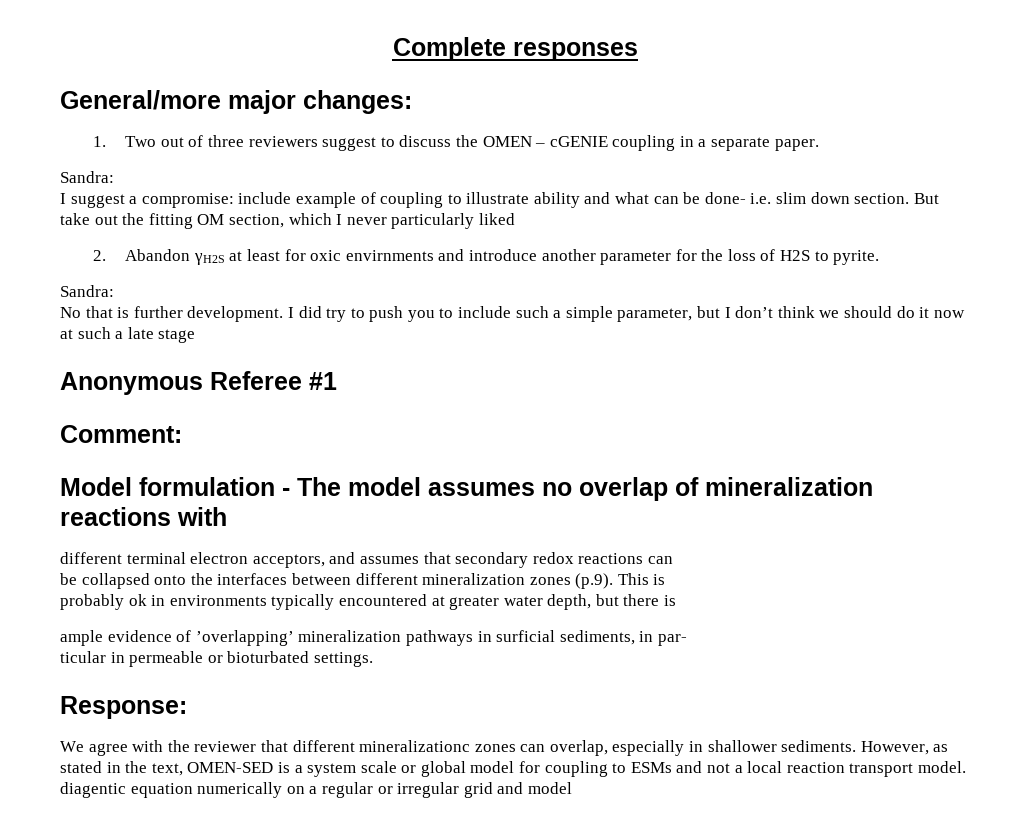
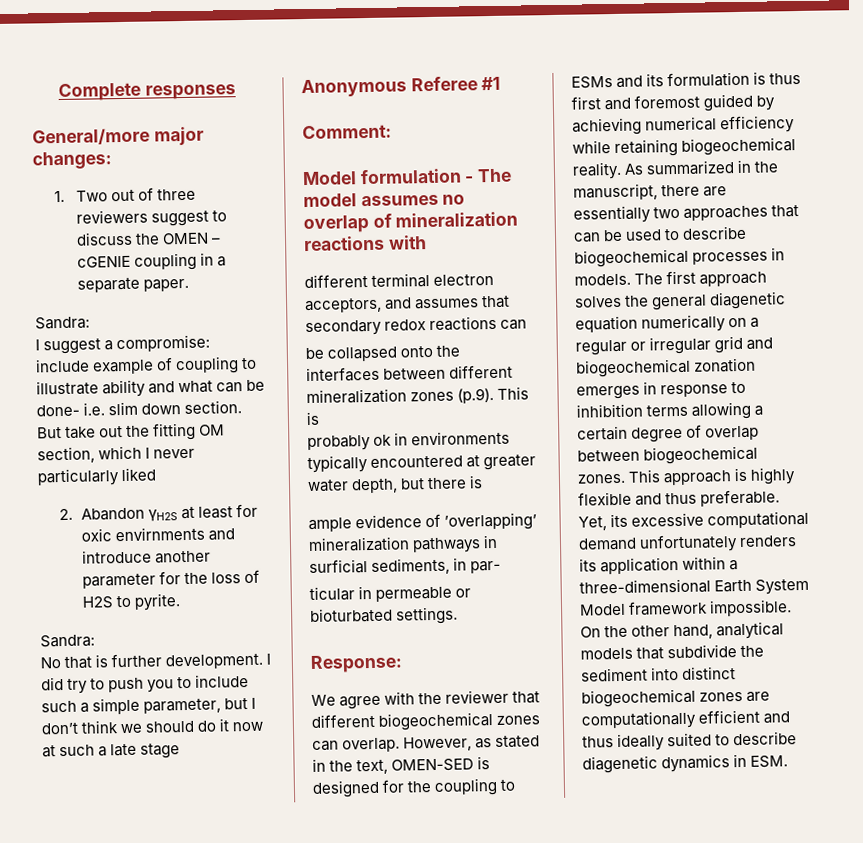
- We agree with the reviewer that different mineralizationc zones can overlap, especially in shallower sediments.
+ We agree with the reviewer that different biogeochemical zones can overlap.
- However, as stated in the text, OMEN-SED is a system scale or global model for coupling to ESMs and not a local reaction transport model. diagentic equation numerically on a regular or irregular grid and model
+ However, as stated in the text, OMEN-SED is designed for the coupling to ESMs and its formulation is thus first and foremost guided by achieving numerical efficiency while retaining biogeochemical reality. As summarized in the manuscript, there are essentially two approaches that can be used to describe biogeochemical processes in models. The first approach solves the general diagenetic equation numerically on a regular or irregular grid and biogeochemical zonation emerges in response to inhibition terms allowing a certain degree of overlap between biogeochemical zones. This approach is highly flexible and thus preferable. Yet, its excessive computational demand unfortunately renders its application within a three-dimensional Earth System Model framework impossible. On the other hand, analytical models that subdivide the sediment into distinct biogeochemical zones are computationally efficient and thus ideally suited to describe diagenetic dynamics in ESM.

